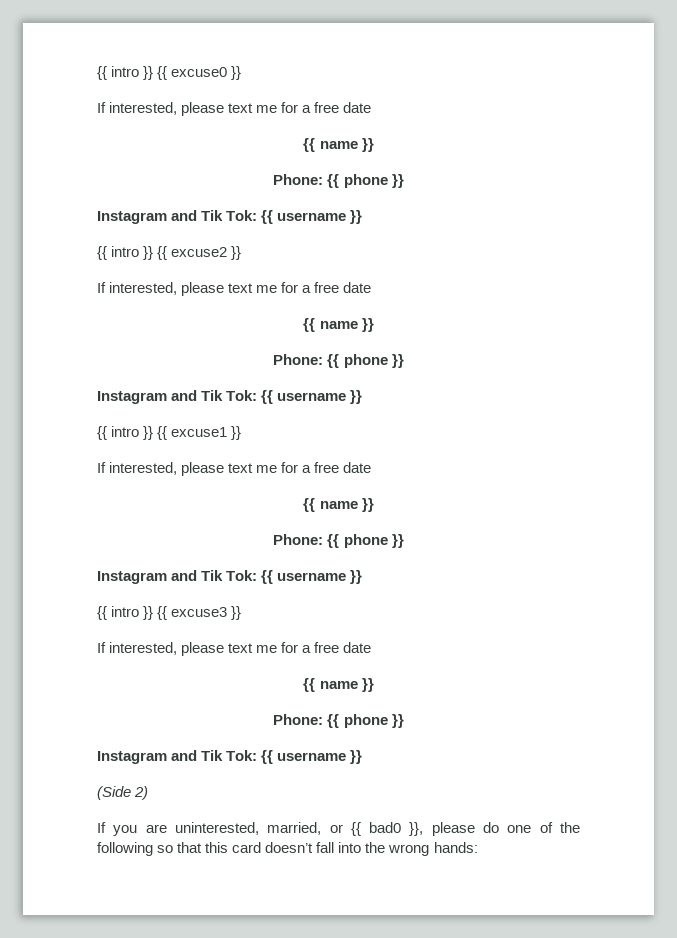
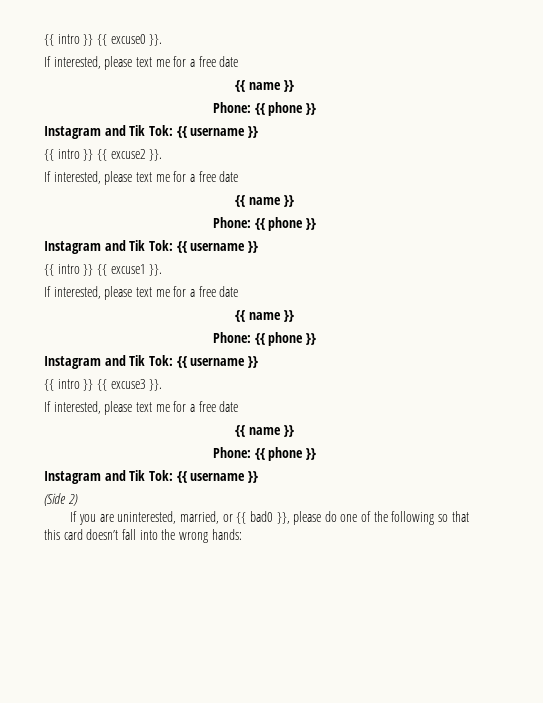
- {{ intro }} {{ excuse0 }}
+ {{ intro }} {{ excuse0 }}.
- {{ intro }} {{ excuse2 }}
+ {{ intro }} {{ excuse2 }}.
- {{ intro }} {{ excuse1 }}
+ {{ intro }} {{ excuse1 }}.
- {{ intro }} {{ excuse3 }}
+ {{ intro }} {{ excuse3 }}.

